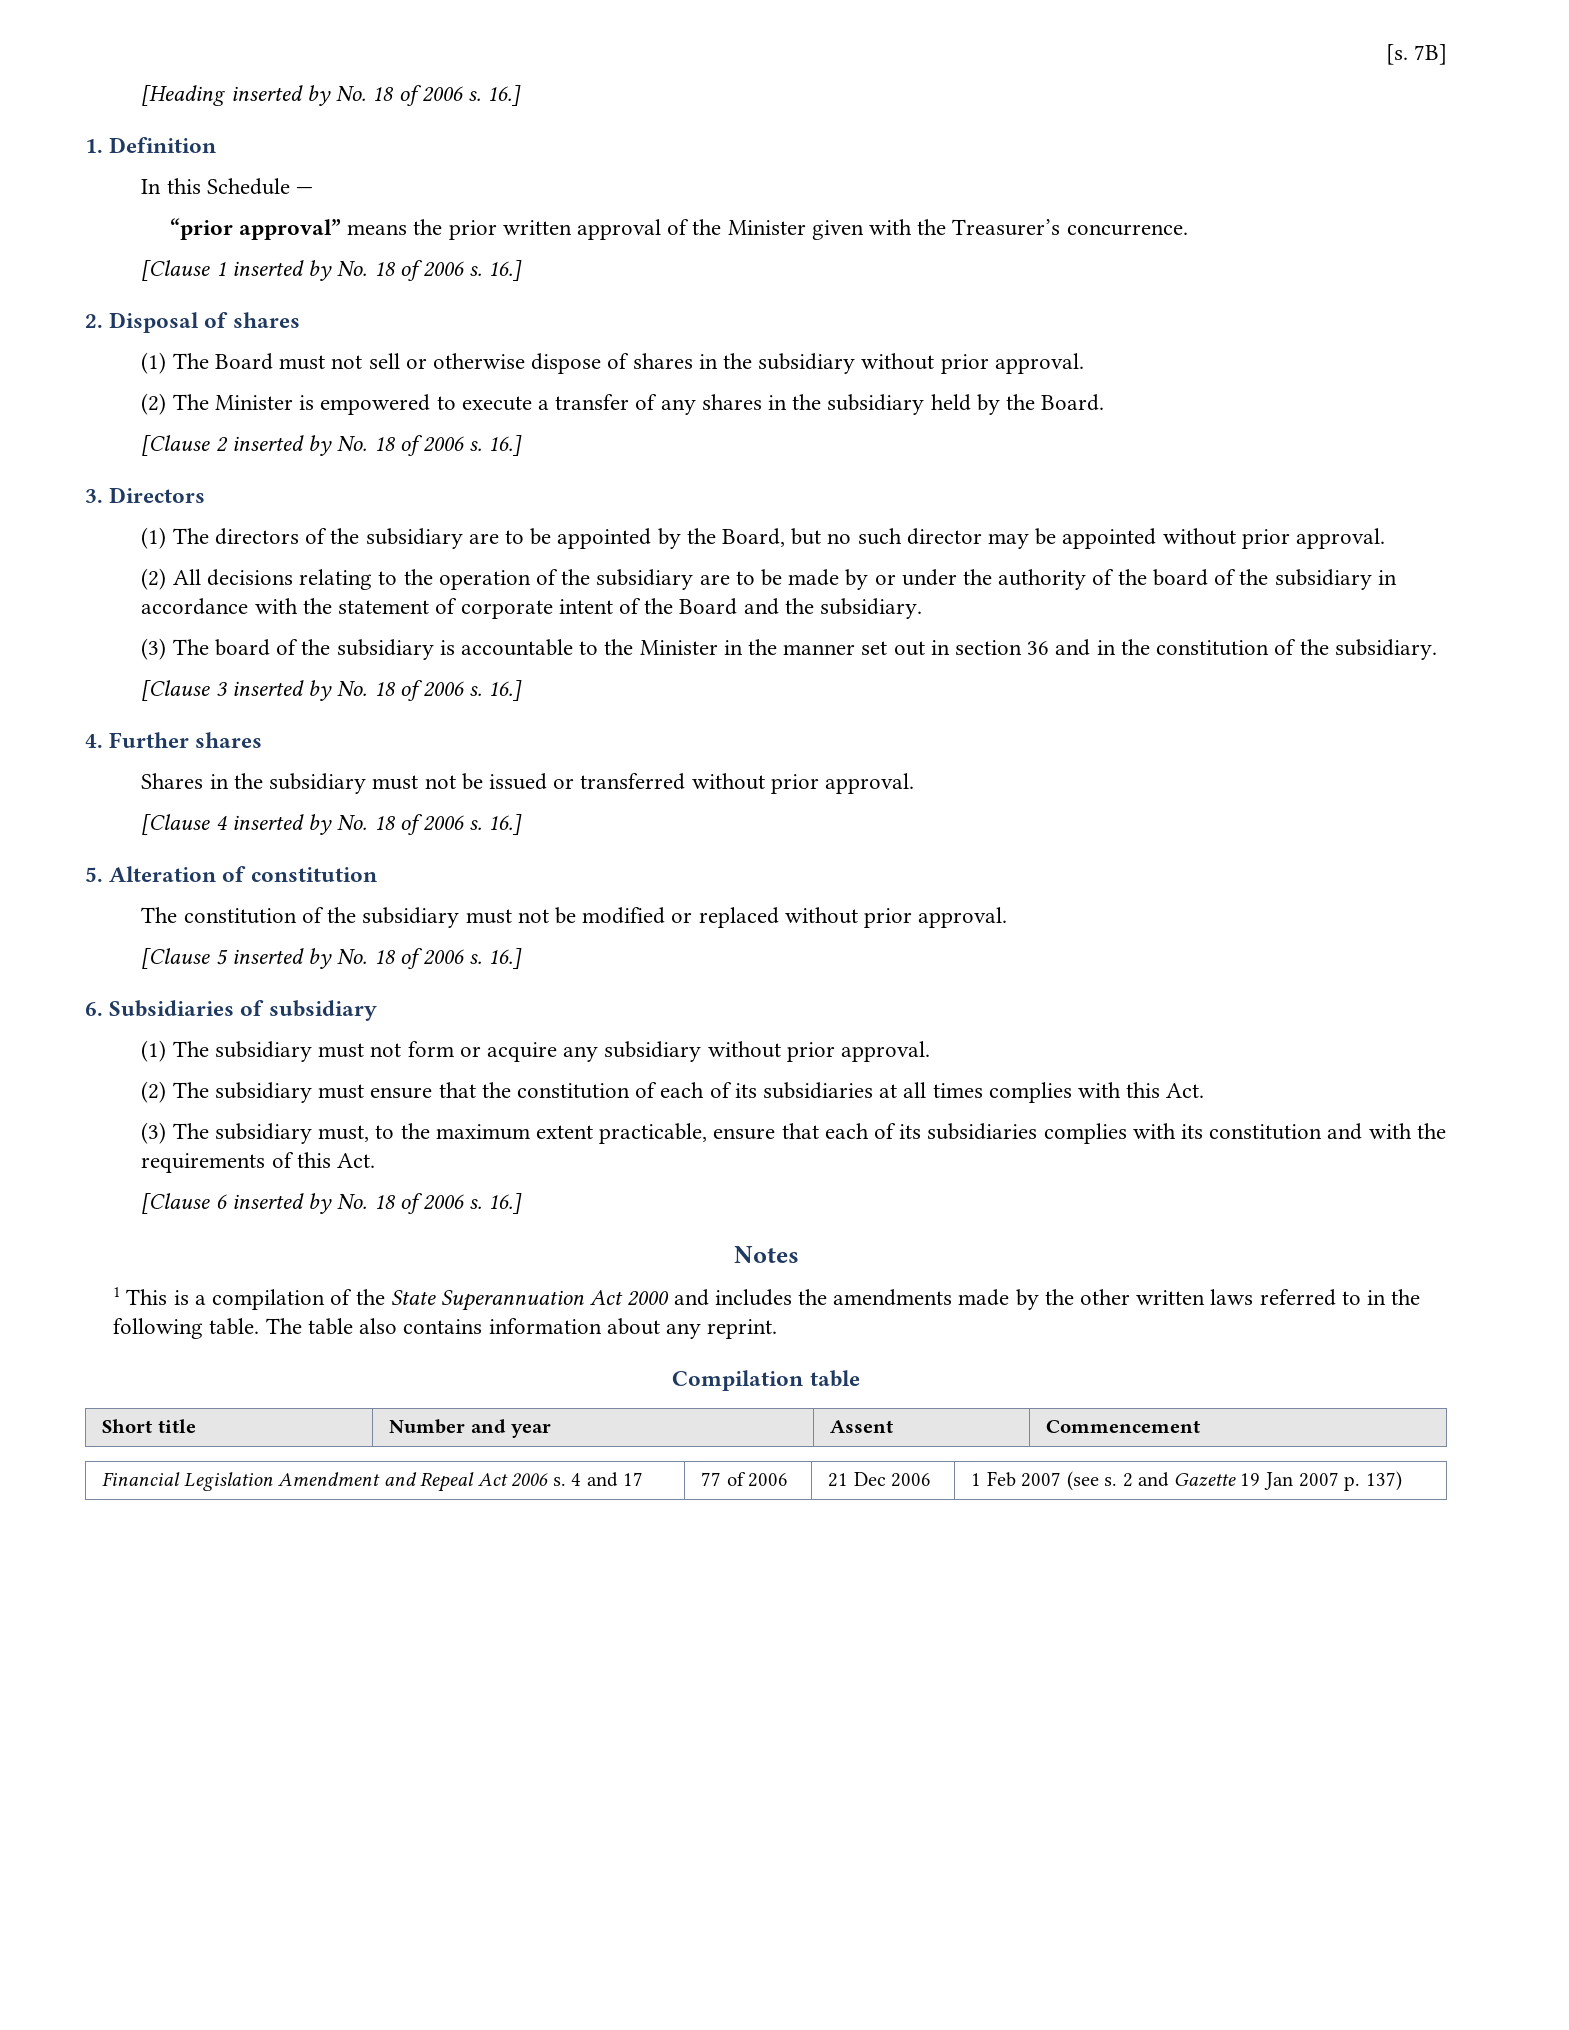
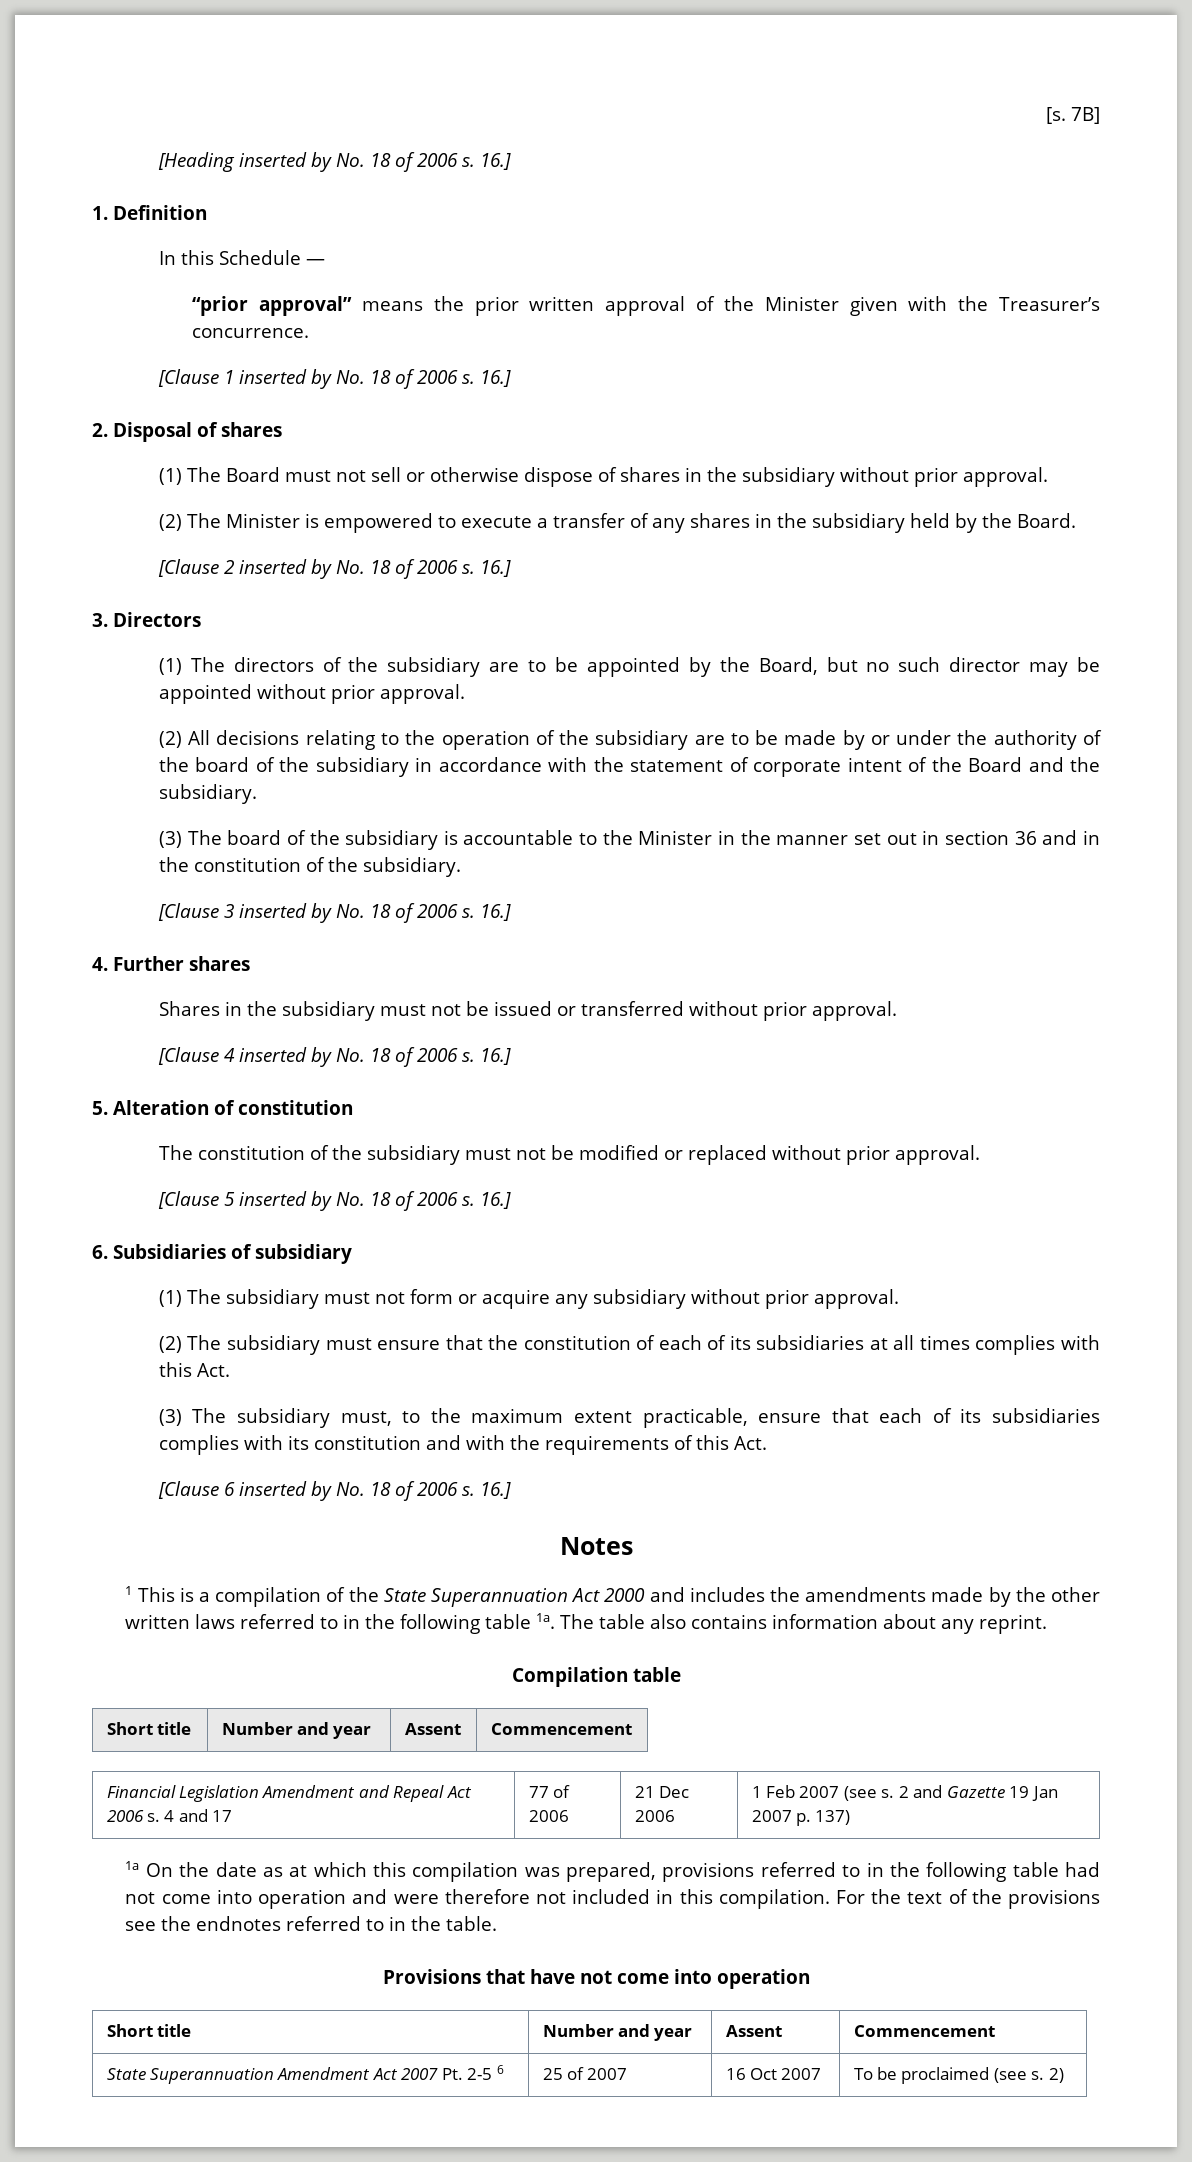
- 1 This is a compilation of the State Superannuation Act 2000 and includes the amendments made by the other written laws referred to in the following table.
+ 1 This is a compilation of the State Superannuation Act 2000 and includes the amendments made by the other written laws referred to in the following table 1a.
+ 1a On the date as at which this compilation was prepared, provisions referred to in the following table had not come into operation and were therefore not included in this compilation. For the text of the provisions see the endnotes referred to in the table.
+ Provisions that have not come into operation
+ Short title | Number and year | Assent | Commencement
+ State Superannuation Amendment Act 2007 Pt. 2-5 6 | 25 of 2007 | 16 Oct 2007 | To be proclaimed (see s. 2)

